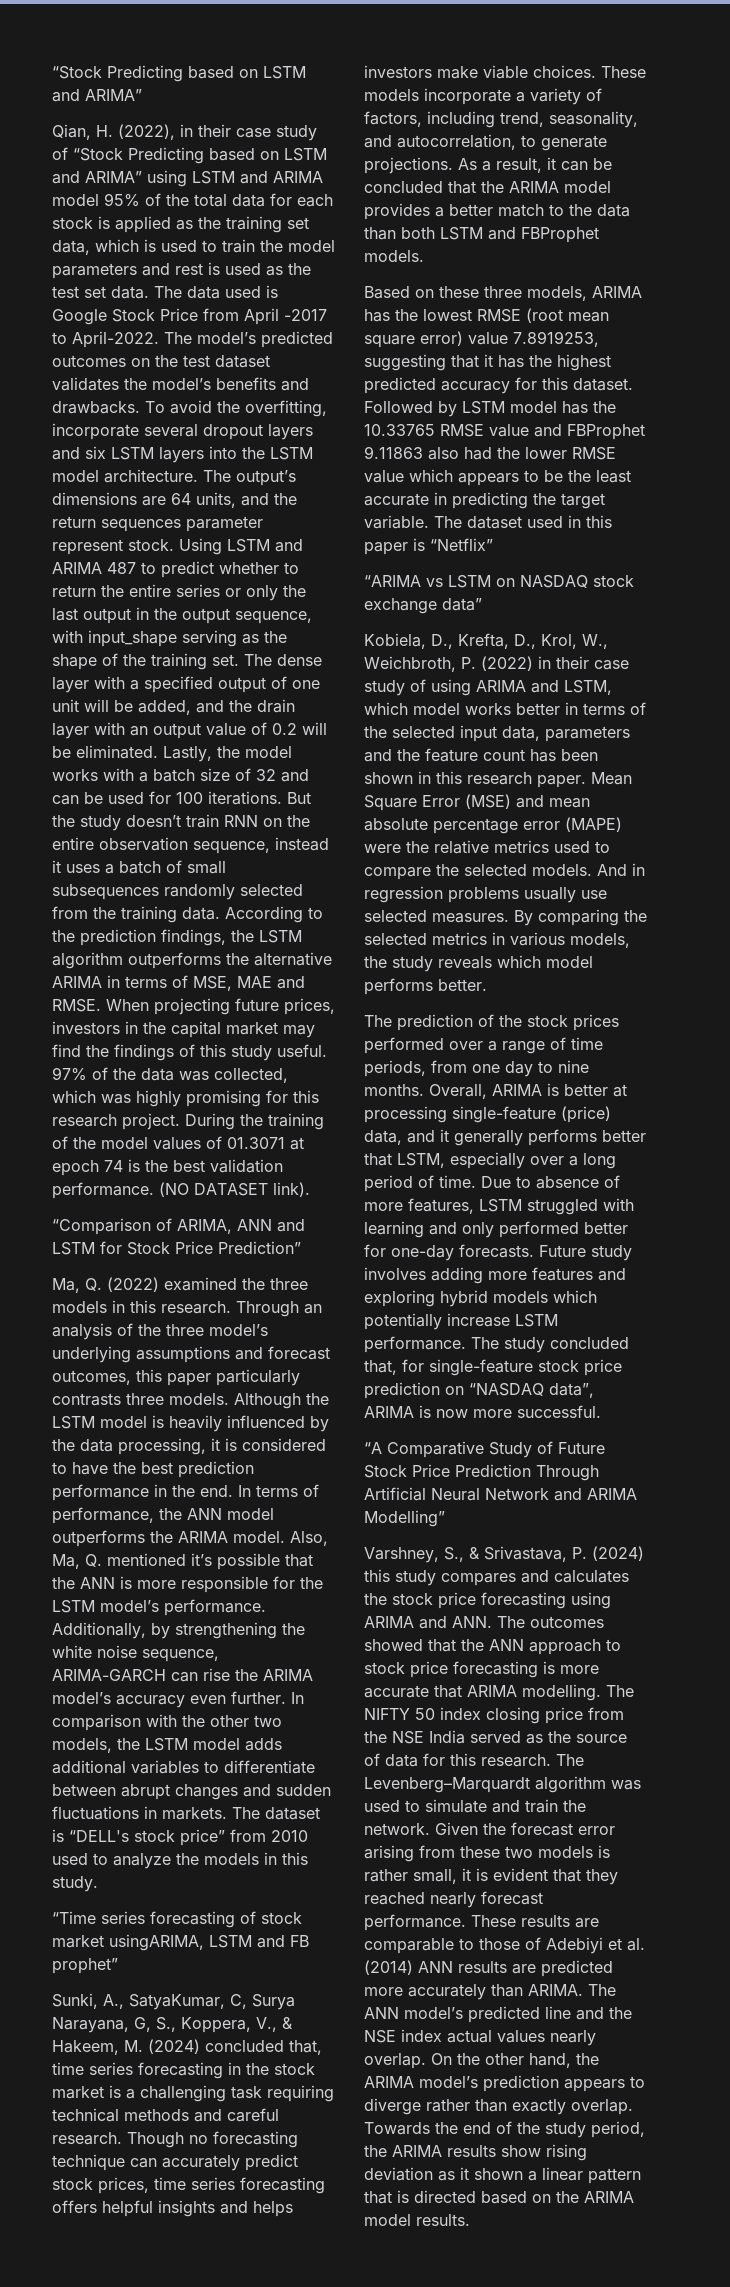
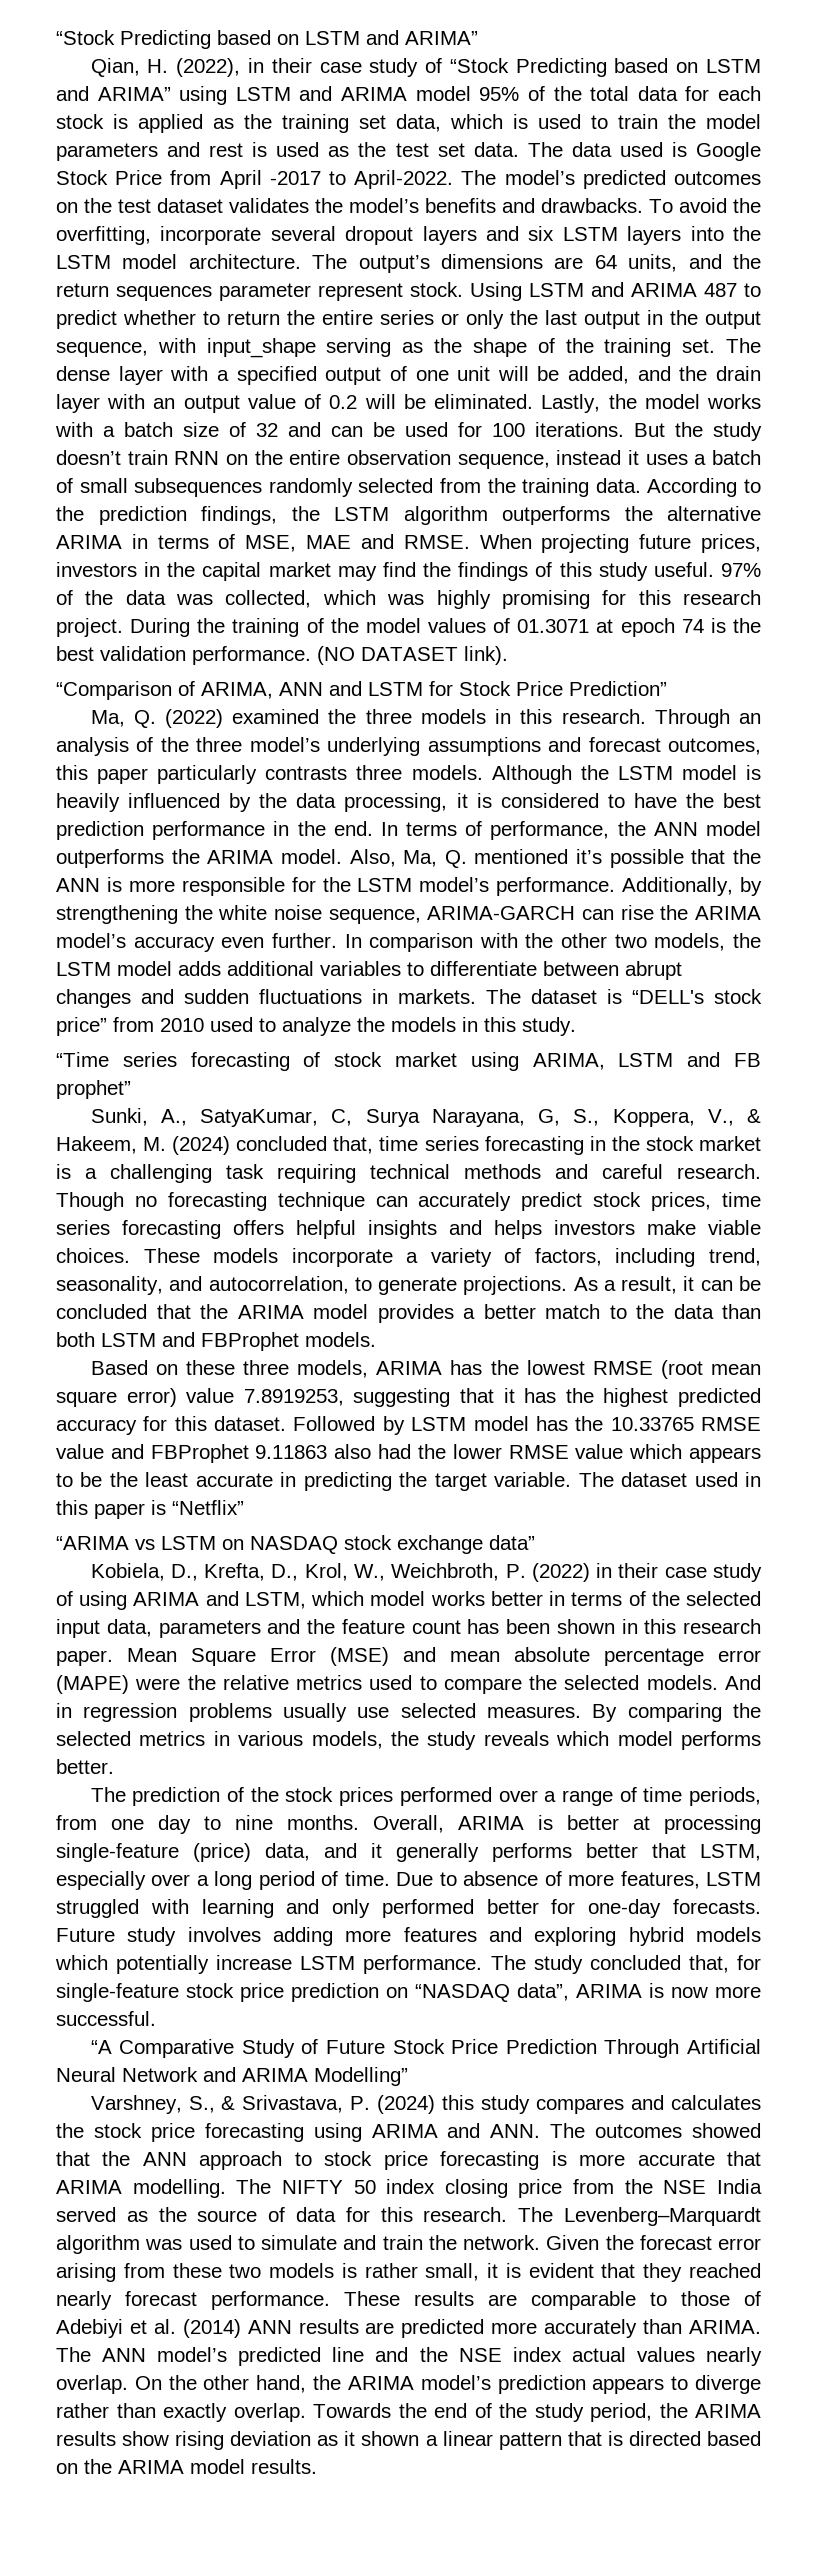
- “Time series forecasting of stock market usingARIMA, LSTM and FB prophet”
+ “Time series forecasting of stock market using ARIMA, LSTM and FB prophet”

